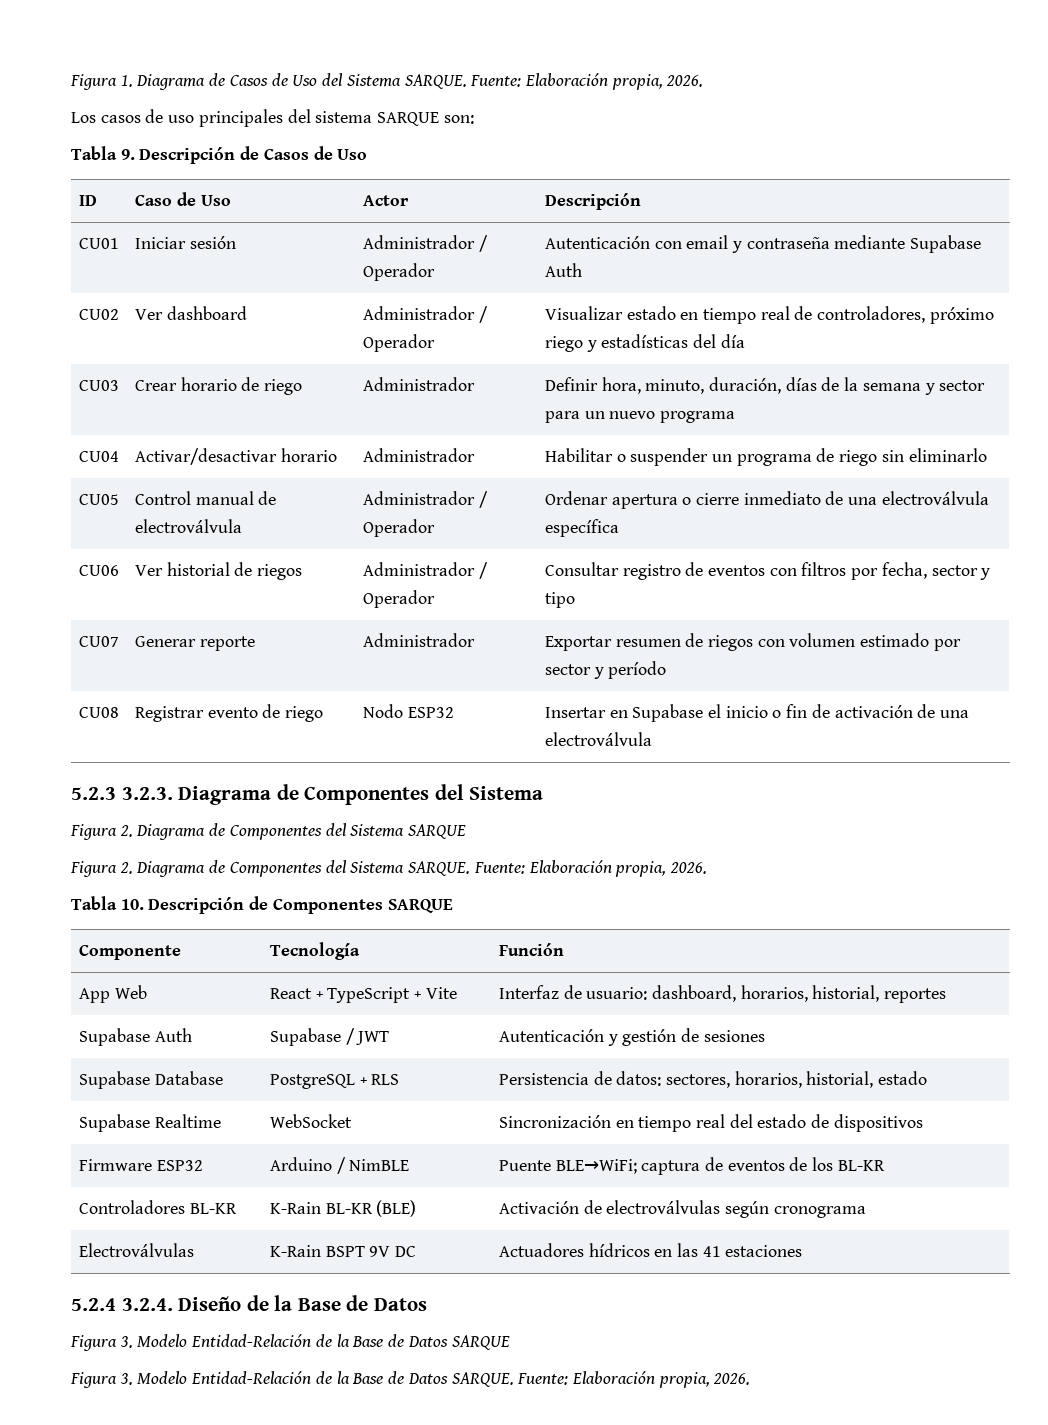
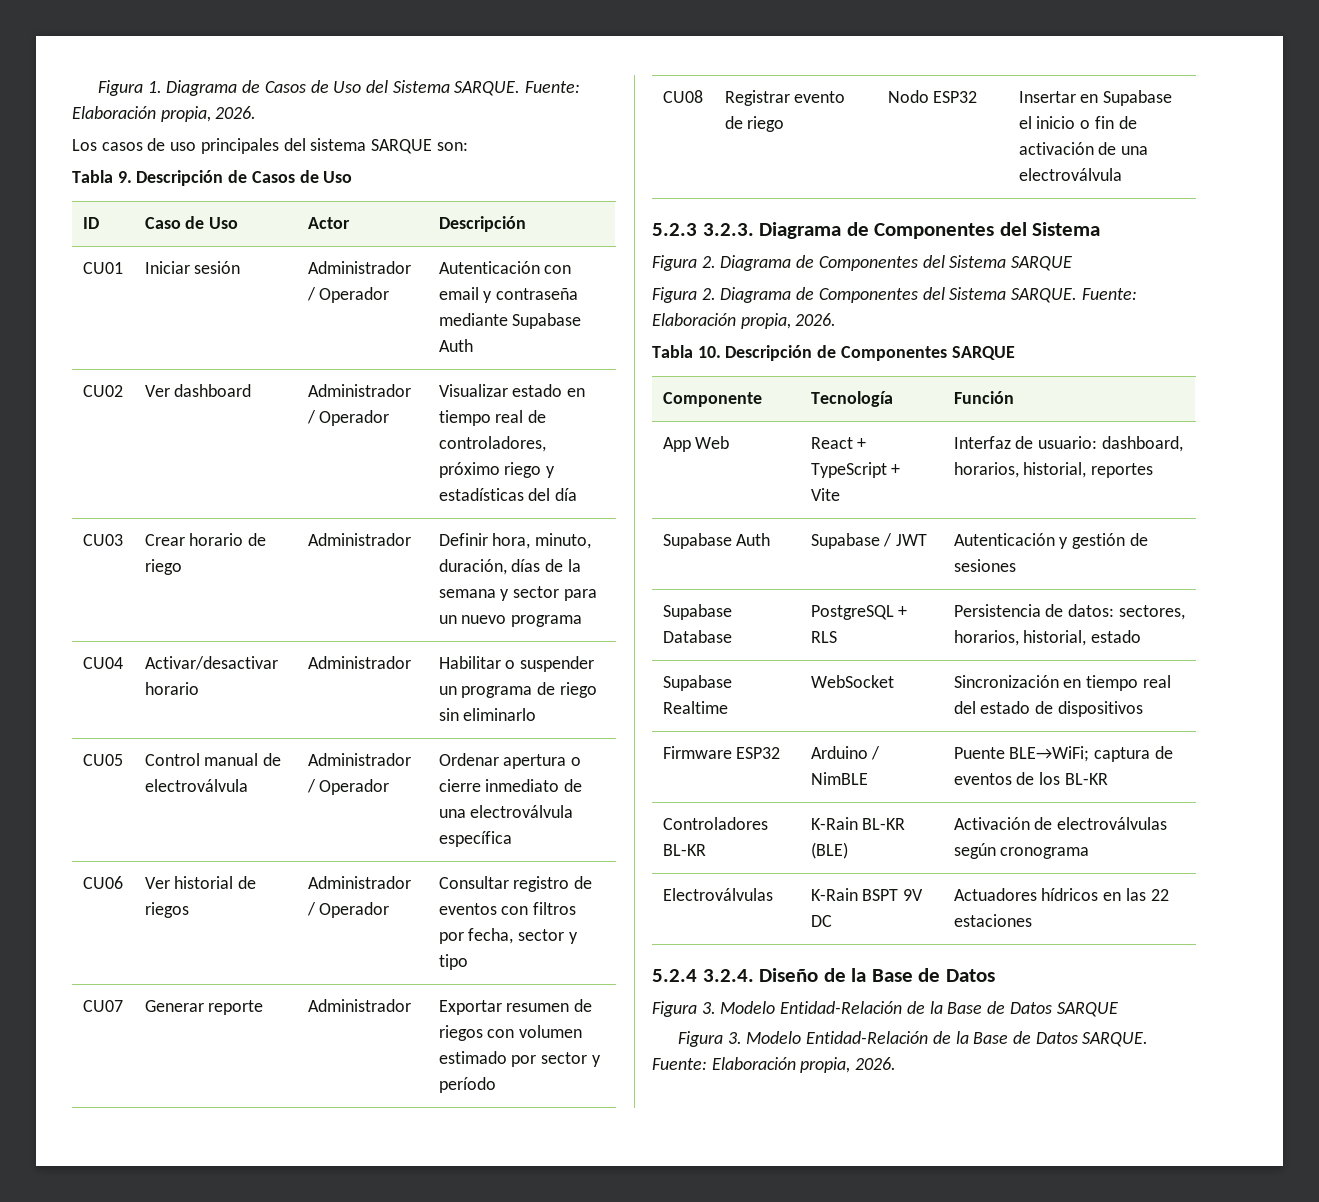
- Electroválvulas | K-Rain BSPT 9V DC | Actuadores hídricos en las 41 estaciones
+ Electroválvulas | K-Rain BSPT 9V DC | Actuadores hídricos en las 22 estaciones

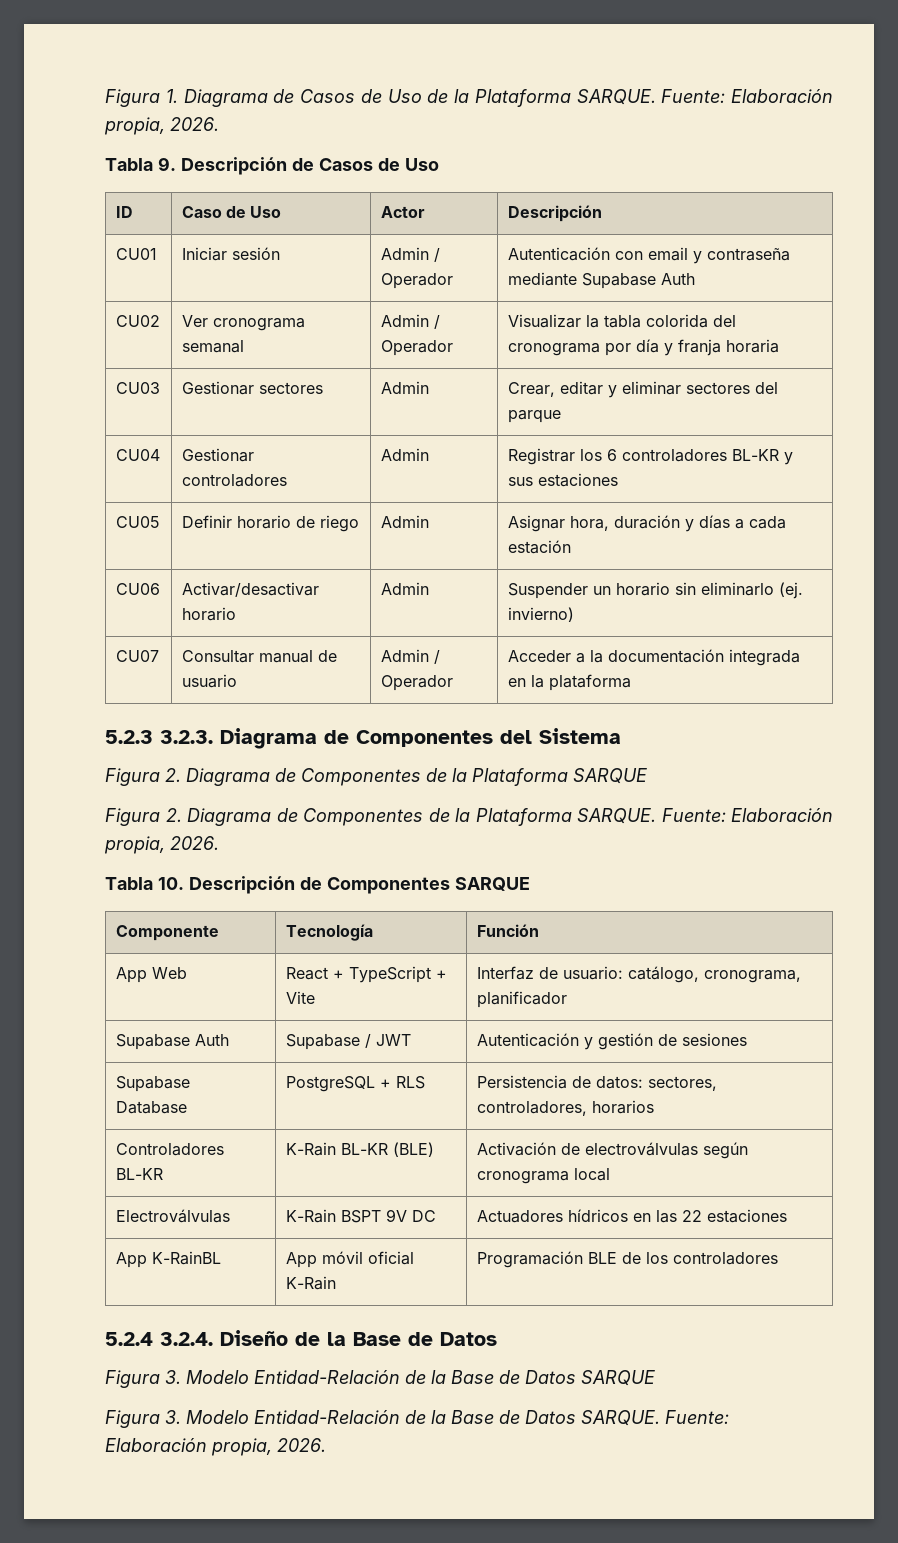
- Figura 1. Diagrama de Casos de Uso del Sistema SARQUE. Fuente: Elaboración propia, 2026.
- Los casos de uso principales del sistema SARQUE son:
+ Figura 1. Diagrama de Casos de Uso de la Plataforma SARQUE. Fuente: Elaboración propia, 2026.
- CU01 | Iniciar sesión | Administrador / Operador | Autenticación con email y contraseña mediante Supabase Auth
+ CU01 | Iniciar sesión | Admin / Operador | Autenticación con email y contraseña mediante Supabase Auth
- CU02 | Ver dashboard | Administrador / Operador | Visualizar estado en tiempo real de controladores, próximo riego y estadísticas del día
- CU03 | Crear horario de riego | Administrador | Definir hora, minuto, duración, días de la semana y sector para un nuevo programa
- CU04 | Activar/desactivar horario | Administrador | Habilitar o suspender un programa de riego sin eliminarlo
- CU05 | Control manual de electroválvula | Administrador / Operador | Ordenar apertura o cierre inmediato de una electroválvula específica
- CU06 | Ver historial de riegos | Administrador / Operador | Consultar registro de eventos con filtros por fecha, sector y tipo
- CU07 | Generar reporte | Administrador | Exportar resumen de riegos con volumen estimado por sector y período
- CU08 | Registrar evento de riego | Nodo ESP32 | Insertar en Supabase el inicio o fin de activación de una electroválvula
+ CU02 | Ver cronograma semanal | Admin / Operador | Visualizar la tabla colorida del cronograma por día y franja horaria
+ CU03 | Gestionar sectores | Admin | Crear, editar y eliminar sectores del parque
+ CU04 | Gestionar controladores | Admin | Registrar los 6 controladores BL-KR y sus estaciones
+ CU05 | Definir horario de riego | Admin | Asignar hora, duración y días a cada estación
+ CU06 | Activar/desactivar horario | Admin | Suspender un horario sin eliminarlo (ej. invierno)
+ CU07 | Consultar manual de usuario | Admin / Operador | Acceder a la documentación integrada en la plataforma
- Figura 2. Diagrama de Componentes del Sistema SARQUE
+ Figura 2. Diagrama de Componentes de la Plataforma SARQUE
- Figura 2. Diagrama de Componentes del Sistema SARQUE.
+ Figura 2. Diagrama de Componentes de la Plataforma SARQUE.
- App Web | React + TypeScript + Vite | Interfaz de usuario: dashboard, horarios, historial, reportes
+ App Web | React + TypeScript + Vite | Interfaz de usuario: catálogo, cronograma, planificador
- Supabase Database | PostgreSQL + RLS | Persistencia de datos: sectores, horarios, historial, estado
- Supabase Realtime | WebSocket | Sincronización en tiempo real del estado de dispositivos
- Firmware ESP32 | Arduino / NimBLE | Puente BLE→WiFi; captura de eventos de los BL-KR
+ Supabase Database | PostgreSQL + RLS | Persistencia de datos: sectores, controladores, horarios
- Controladores BL-KR | K-Rain BL-KR (BLE) | Activación de electroválvulas según cronograma
+ Controladores BL-KR | K-Rain BL-KR (BLE) | Activación de electroválvulas según cronograma local
+ App K-RainBL | App móvil oficial K-Rain | Programación BLE de los controladores

